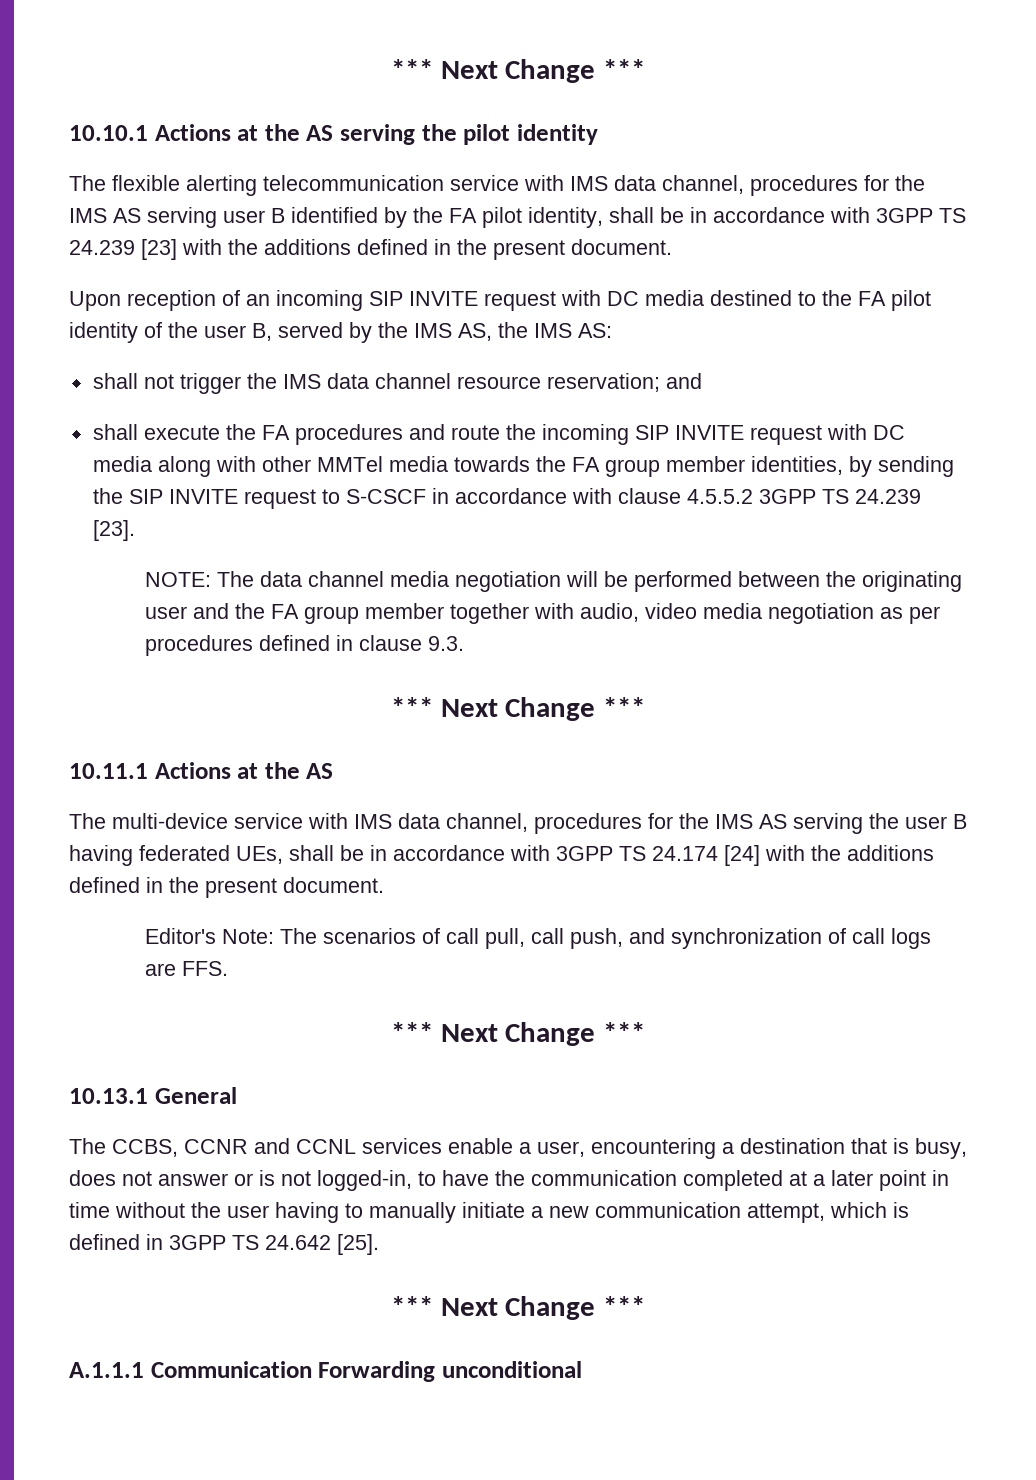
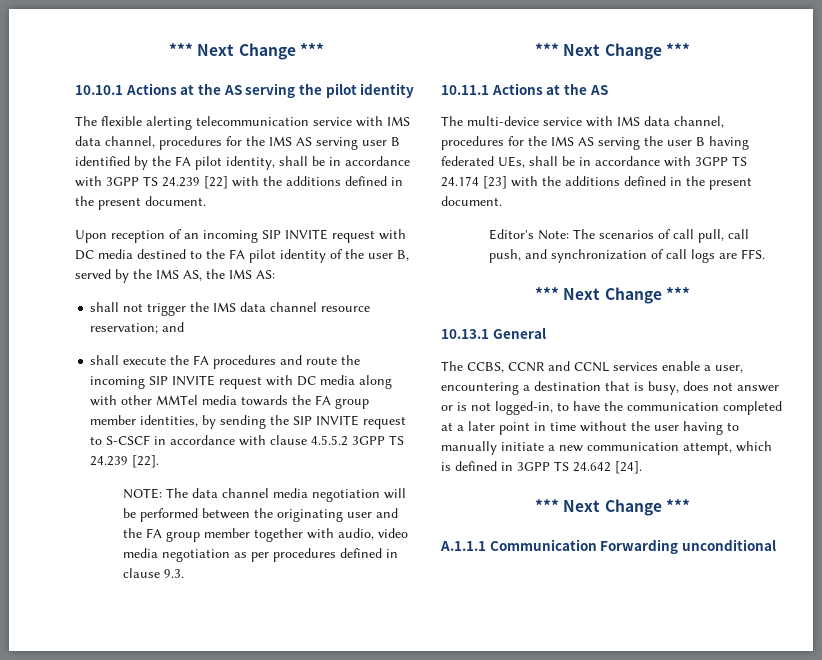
- The flexible alerting telecommunication service with IMS data channel, procedures for the IMS AS serving user B identified by the FA pilot identity, shall be in accordance with 3GPP TS 24.239 [23] with the additions defined in the present document.
+ The flexible alerting telecommunication service with IMS data channel, procedures for the IMS AS serving user B identified by the FA pilot identity, shall be in accordance with 3GPP TS 24.239 [22] with the additions defined in the present document.
- shall execute the FA procedures and route the incoming SIP INVITE request with DC media along with other MMTel media towards the FA group member identities, by sending the SIP INVITE request to S-CSCF in accordance with clause 4.5.5.2 3GPP TS 24.239 [23].
+ shall execute the FA procedures and route the incoming SIP INVITE request with DC media along with other MMTel media towards the FA group member identities, by sending the SIP INVITE request to S-CSCF in accordance with clause 4.5.5.2 3GPP TS 24.239 [22].
- The multi-device service with IMS data channel, procedures for the IMS AS serving the user B having federated UEs, shall be in accordance with 3GPP TS 24.174 [24] with the additions defined in the present document.
+ The multi-device service with IMS data channel, procedures for the IMS AS serving the user B having federated UEs, shall be in accordance with 3GPP TS 24.174 [23] with the additions defined in the present document.
- The CCBS, CCNR and CCNL services enable a user, encountering a destination that is busy, does not answer or is not logged-in, to have the communication completed at a later point in time without the user having to manually initiate a new communication attempt, which is defined in 3GPP TS 24.642 [25].
+ The CCBS, CCNR and CCNL services enable a user, encountering a destination that is busy, does not answer or is not logged-in, to have the communication completed at a later point in time without the user having to manually initiate a new communication attempt, which is defined in 3GPP TS 24.642 [24].

